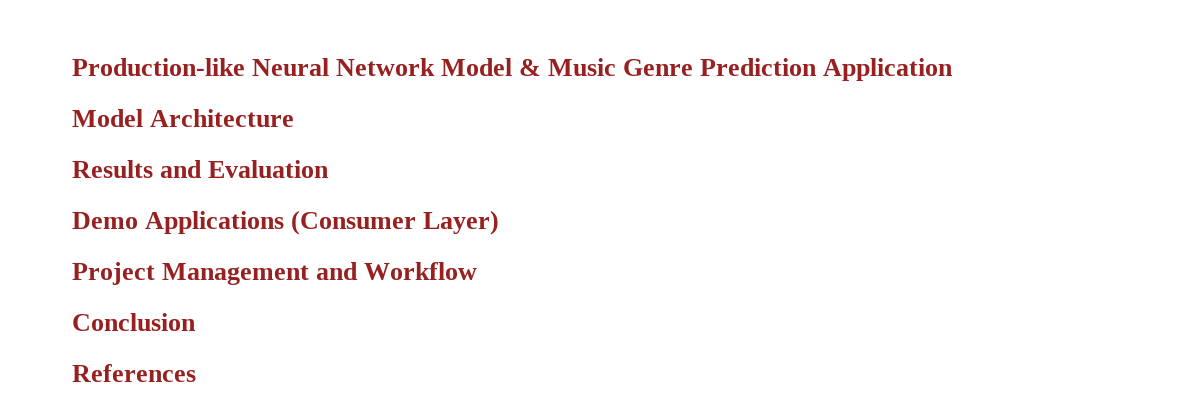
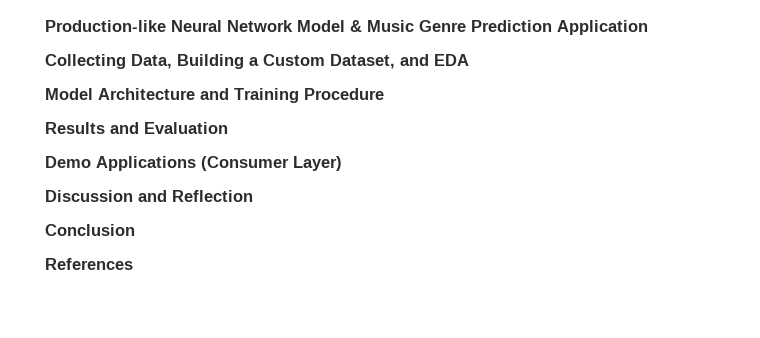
+ Collecting Data, Building a Custom Dataset, and EDA
- Model Architecture
+ Model Architecture and Training Procedure
- Project Management and Workflow
+ Discussion and Reflection

